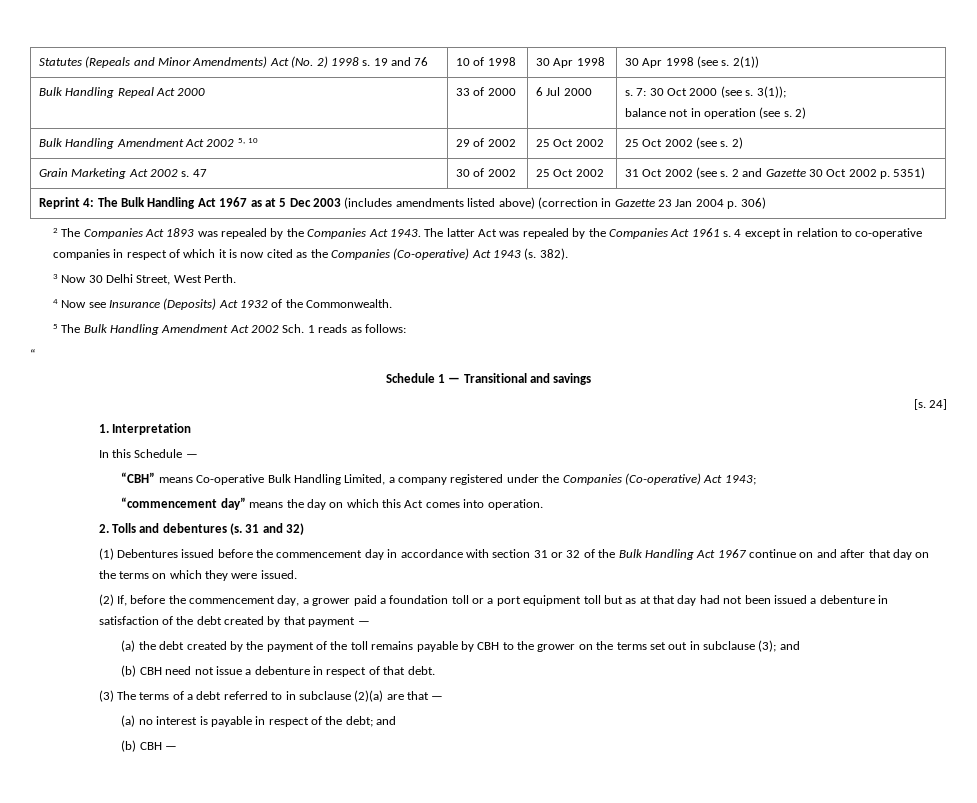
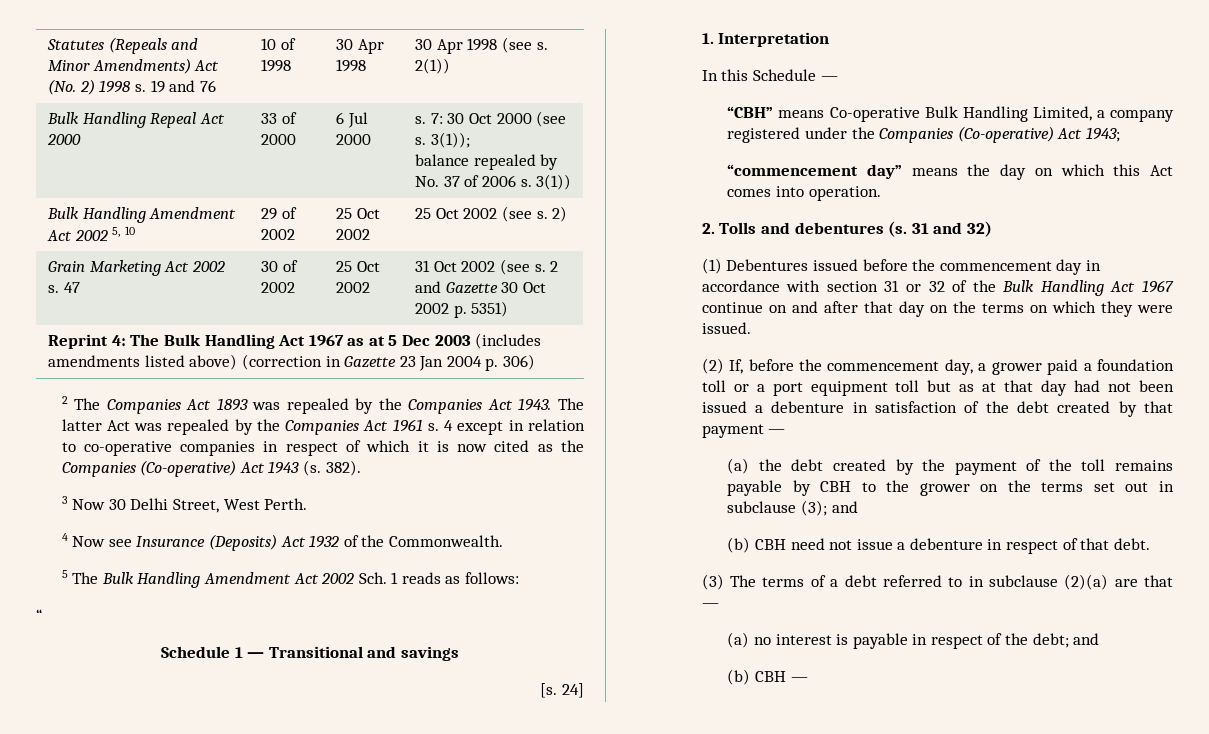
  Bulk Handling Repeal Act 2000 | 33 of 2000 | 6 Jul 2000 | s. 7: 30 Oct 2000 (see s. 3(1));
- balance not in operation (see s. 2)
+ balance repealed by No. 37 of 2006 s. 3(1))

